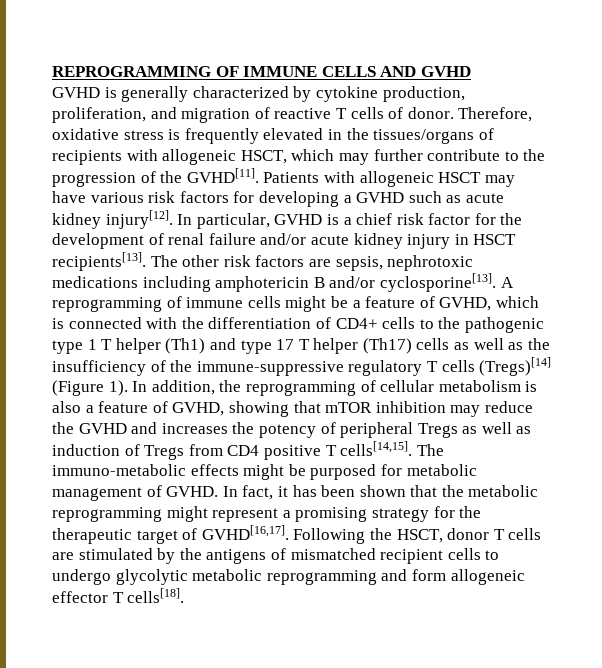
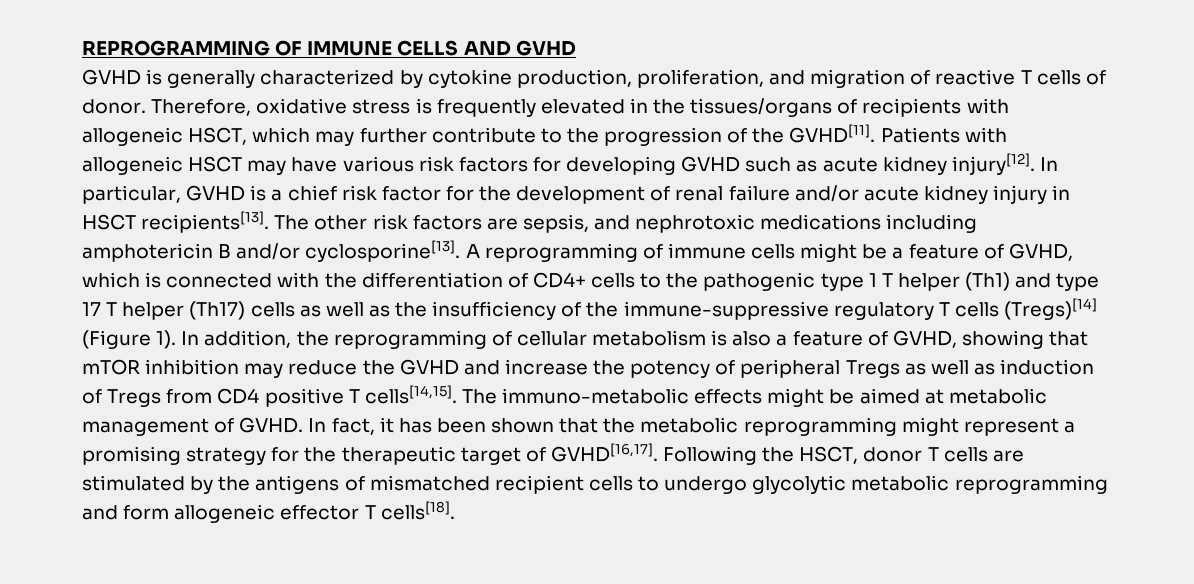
- Patients with allogeneic HSCT may have various risk factors for developing a GVHD such as acute kidney injury[12].
+ Patients with allogeneic HSCT may have various risk factors for developing GVHD such as acute kidney injury[12].
- The other risk factors are sepsis, nephrotoxic medications including amphotericin B and/or cyclosporine[13].
+ The other risk factors are sepsis, and nephrotoxic medications including amphotericin B and/or cyclosporine[13].
- In addition, the reprogramming of cellular metabolism is also a feature of GVHD, showing that mTOR inhibition may reduce the GVHD and increases the potency of peripheral Tregs as well as induction of Tregs from CD4 positive T cells[14,15].
+ In addition, the reprogramming of cellular metabolism is also a feature of GVHD, showing that mTOR inhibition may reduce the GVHD and increase the potency of peripheral Tregs as well as induction of Tregs from CD4 positive T cells[14,15].
- The immuno-metabolic effects might be purposed for metabolic management of GVHD.
+ The immuno-metabolic effects might be aimed at metabolic management of GVHD.

